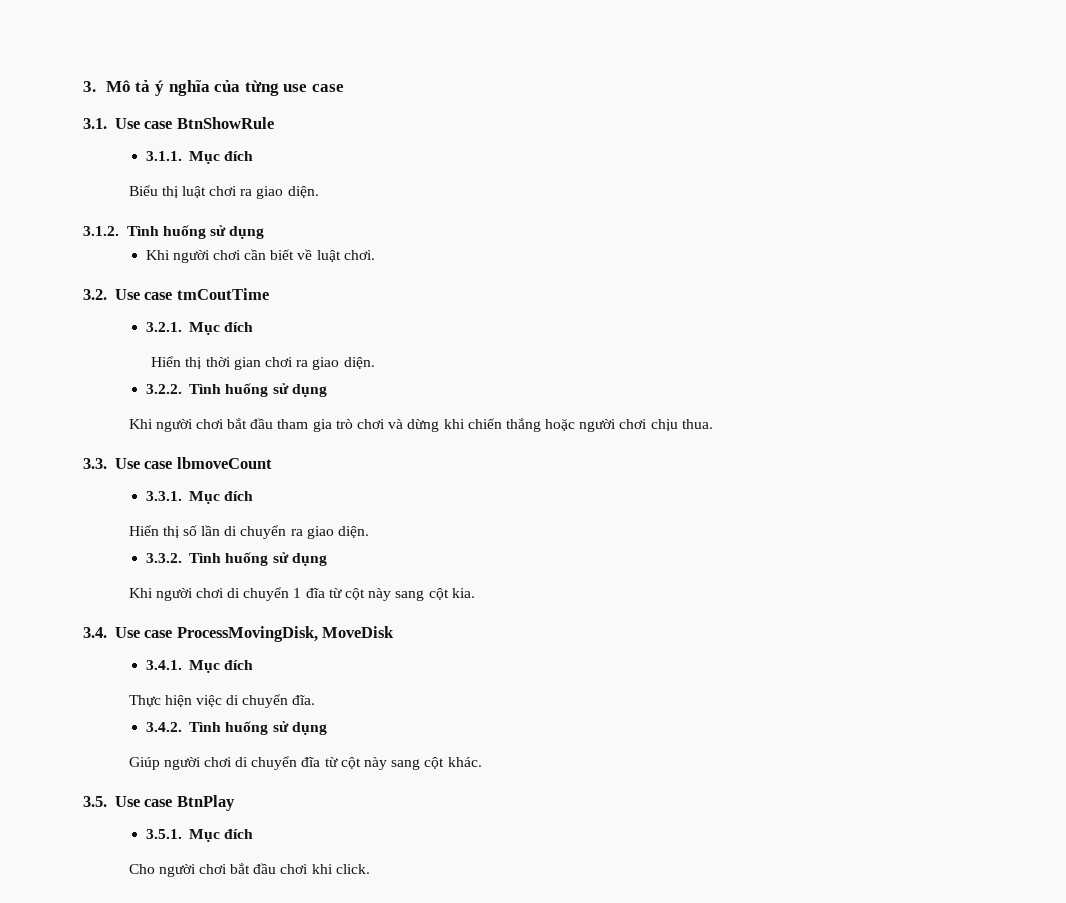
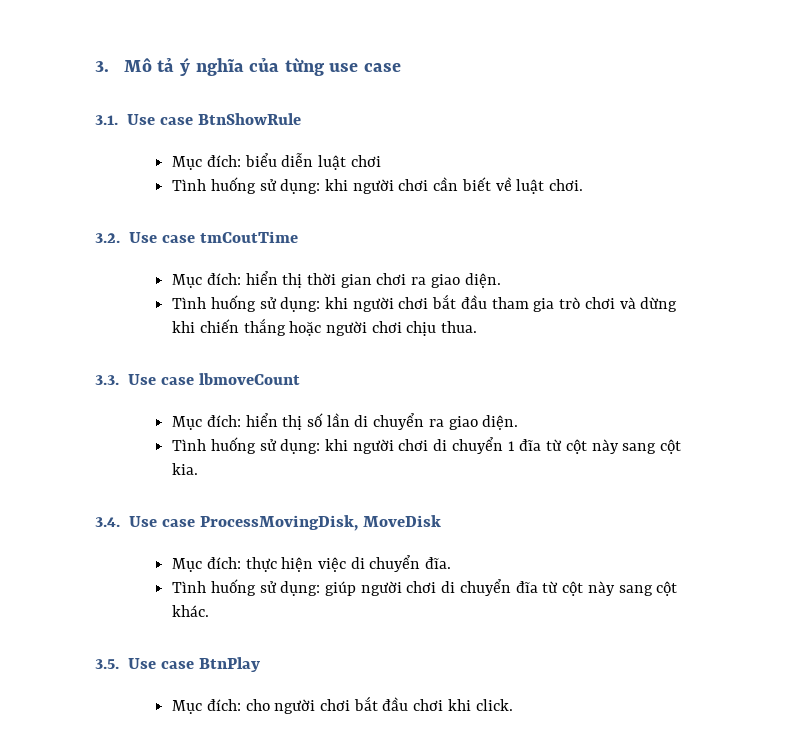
- 3.1.1. Mục đích
- Biểu thị luật chơi ra giao diện.
- 3.1.2. Tình huống sử dụng
- Khi người chơi cần biết về luật chơi.
+ Mục đích: biểu diễn luật chơi
+ Tình huống sử dụng: khi người chơi cần biết về luật chơi.
- 3.2.1. Mục đích
- Hiển thị thời gian chơi ra giao diện.
+ Mục đích: hiển thị thời gian chơi ra giao diện.
- 3.2.2. Tình huống sử dụng
- Khi người chơi bắt đầu tham gia trò chơi và dừng khi chiến thắng hoặc người chơi chịu thua.
+ Tình huống sử dụng: khi người chơi bắt đầu tham gia trò chơi và dừng khi chiến thắng hoặc người chơi chịu thua.
- 3.3.1. Mục đích
- Hiển thị số lần di chuyển ra giao diện.
+ Mục đích: hiển thị số lần di chuyển ra giao diện.
- 3.3.2. Tình huống sử dụng
- Khi người chơi di chuyển 1 đĩa từ cột này sang cột kia.
+ Tình huống sử dụng: khi người chơi di chuyển 1 đĩa từ cột này sang cột kia.
- 3.4.1. Mục đích
- Thực hiện việc di chuyển đĩa.
+ Mục đích: thực hiện việc di chuyển đĩa.
- 3.4.2. Tình huống sử dụng
- Giúp người chơi di chuyển đĩa từ cột này sang cột khác.
+ Tình huống sử dụng: giúp người chơi di chuyển đĩa từ cột này sang cột khác.
- 3.5.1. Mục đích
- Cho người chơi bắt đầu chơi khi click.
+ Mục đích: cho người chơi bắt đầu chơi khi click.

